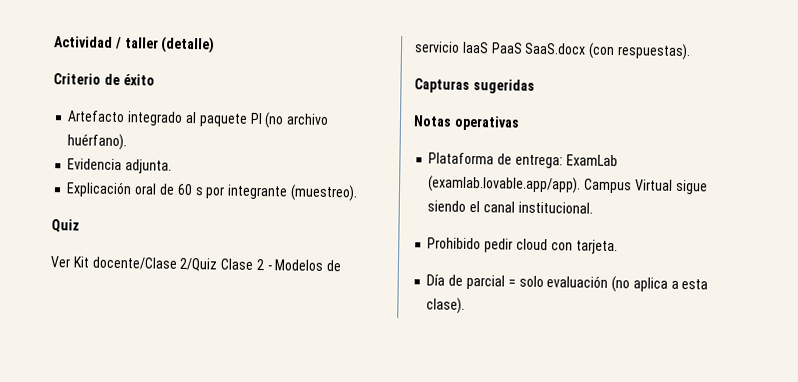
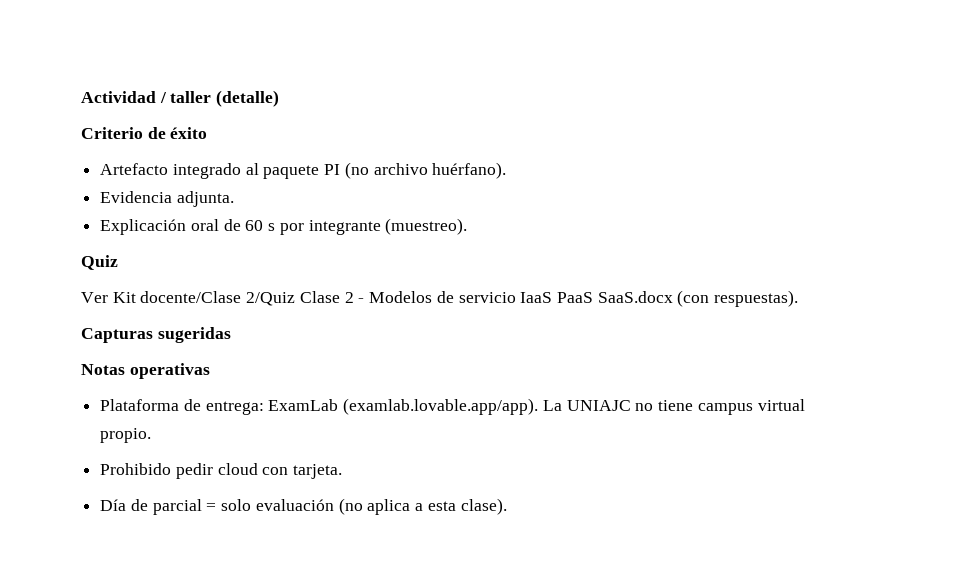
- Plataforma de entrega: ExamLab (examlab.lovable.app/app). Campus Virtual sigue siendo el canal institucional.
+ Plataforma de entrega: ExamLab (examlab.lovable.app/app). La UNIAJC no tiene campus virtual propio.

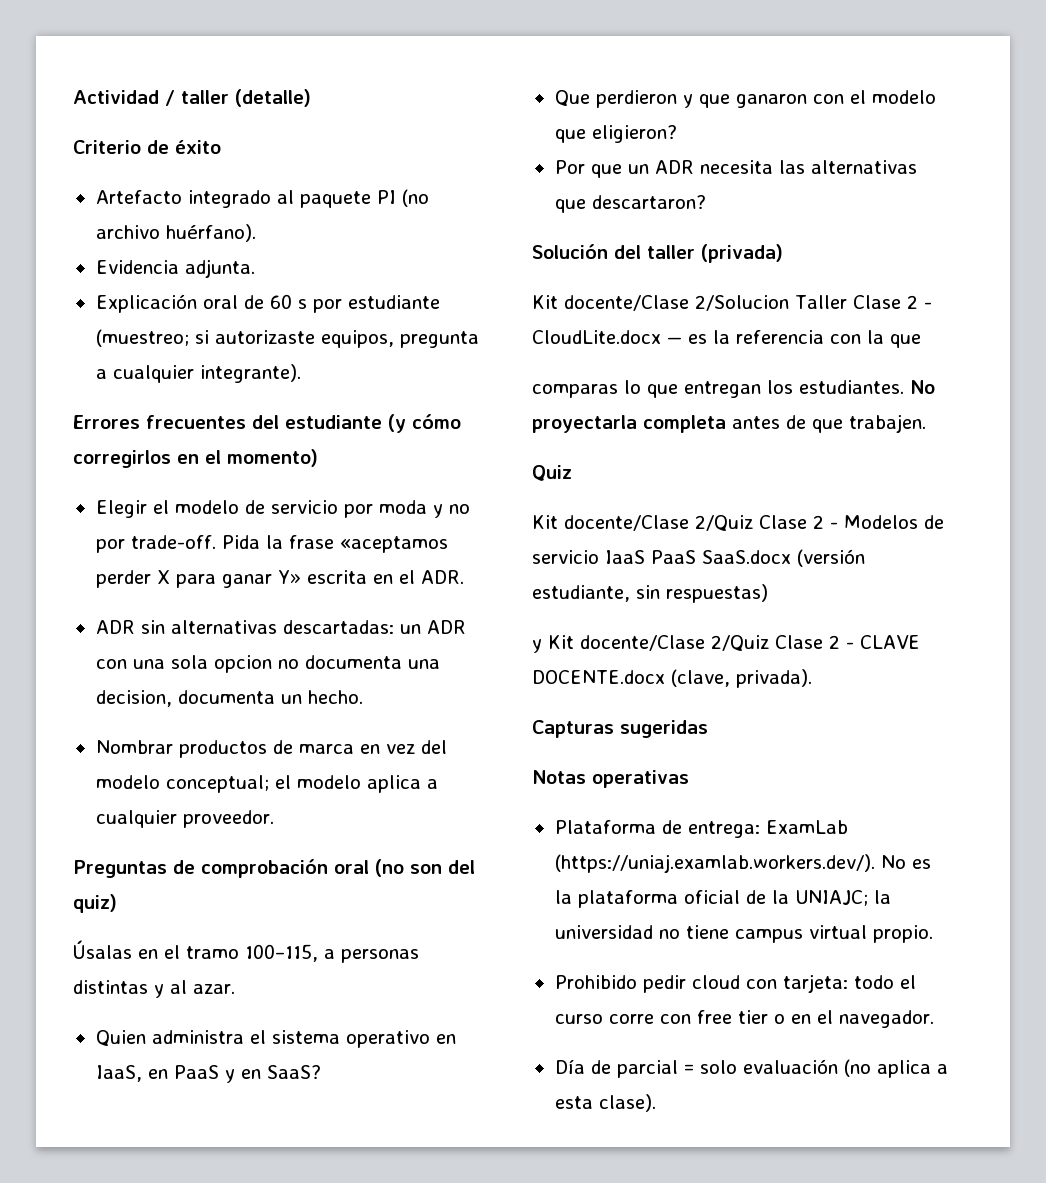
- Explicación oral de 60 s por integrante (muestreo).
+ Explicación oral de 60 s por estudiante (muestreo; si autorizaste equipos, pregunta a cualquier integrante).
+ Errores frecuentes del estudiante (y cómo corregirlos en el momento)
+ Elegir el modelo de servicio por moda y no por trade-off. Pida la frase «aceptamos perder X para ganar Y» escrita en el ADR.
+ ADR sin alternativas descartadas: un ADR con una sola opcion no documenta una decision, documenta un hecho.
+ Nombrar productos de marca en vez del modelo conceptual; el modelo aplica a cualquier proveedor.
+ Preguntas de comprobación oral (no son del quiz)
+ Úsalas en el tramo 100–115, a personas distintas y al azar.
+ Quien administra el sistema operativo en IaaS, en PaaS y en SaaS?
+ Que perdieron y que ganaron con el modelo que eligieron?
+ Por que un ADR necesita las alternativas que descartaron?
+ Solución del taller (privada)
+ Kit docente/Clase 2/Solucion Taller Clase 2 - CloudLite.docx — es la referencia con la que
+ comparas lo que entregan los estudiantes. No proyectarla completa antes de que trabajen.
- Ver Kit docente/Clase 2/Quiz Clase 2 - Modelos de servicio IaaS PaaS SaaS.docx (con respuestas).
+ Kit docente/Clase 2/Quiz Clase 2 - Modelos de servicio IaaS PaaS SaaS.docx (versión estudiante, sin respuestas)
+ y Kit docente/Clase 2/Quiz Clase 2 - CLAVE DOCENTE.docx (clave, privada).
- Plataforma de entrega: ExamLab (examlab.lovable.app/app). La UNIAJC no tiene campus virtual propio.
+ Plataforma de entrega: ExamLab (https://uniaj.examlab.workers.dev/). No es la plataforma oficial de la UNIAJC; la universidad no tiene campus virtual propio.
- Prohibido pedir cloud con tarjeta.
+ Prohibido pedir cloud con tarjeta: todo el curso corre con free tier o en el navegador.

